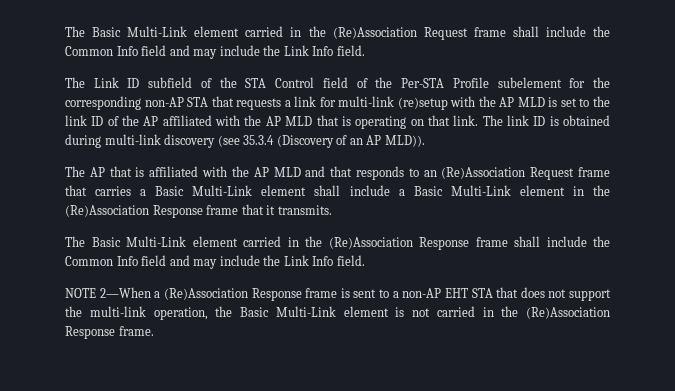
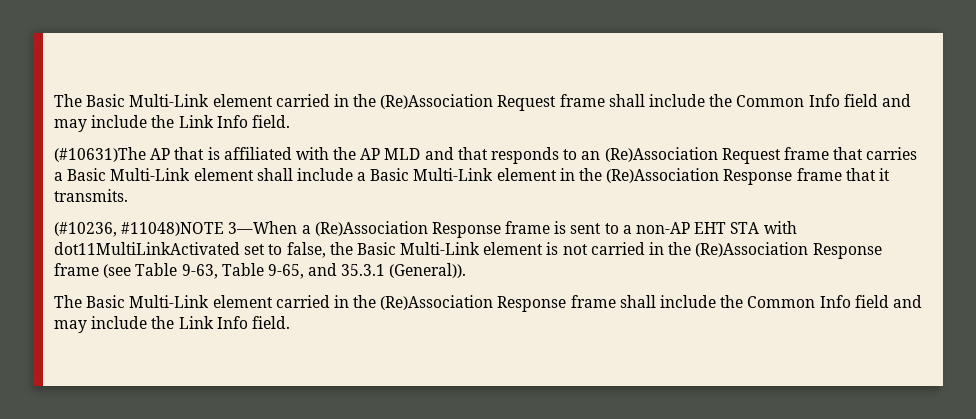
- The Link ID subfield of the STA Control field of the Per-STA Profile subelement for the corresponding non-AP STA that requests a link for multi-link (re)setup with the AP MLD is set to the link ID of the AP affiliated with the AP MLD that is operating on that link. The link ID is obtained during multi-link discovery (see 35.3.4 (Discovery of an AP MLD)).
- The AP that is affiliated with the AP MLD and that responds to an (Re)Association Request frame that carries a Basic Multi-Link element shall include a Basic Multi-Link element in the (Re)Association Response frame that it transmits.
+ (#10631)The AP that is affiliated with the AP MLD and that responds to an (Re)Association Request frame that carries a Basic Multi-Link element shall include a Basic Multi-Link element in the (Re)Association Response frame that it transmits.
+ (#10236, #11048)NOTE 3—When a (Re)Association Response frame is sent to a non-AP EHT STA with dot11MultiLinkActivated set to false, the Basic Multi-Link element is not carried in the (Re)Association Response frame (see Table 9-63, Table 9-65, and 35.3.1 (General)).
- NOTE 2—When a (Re)Association Response frame is sent to a non-AP EHT STA that does not support the multi-link operation, the Basic Multi-Link element is not carried in the (Re)Association Response frame.

